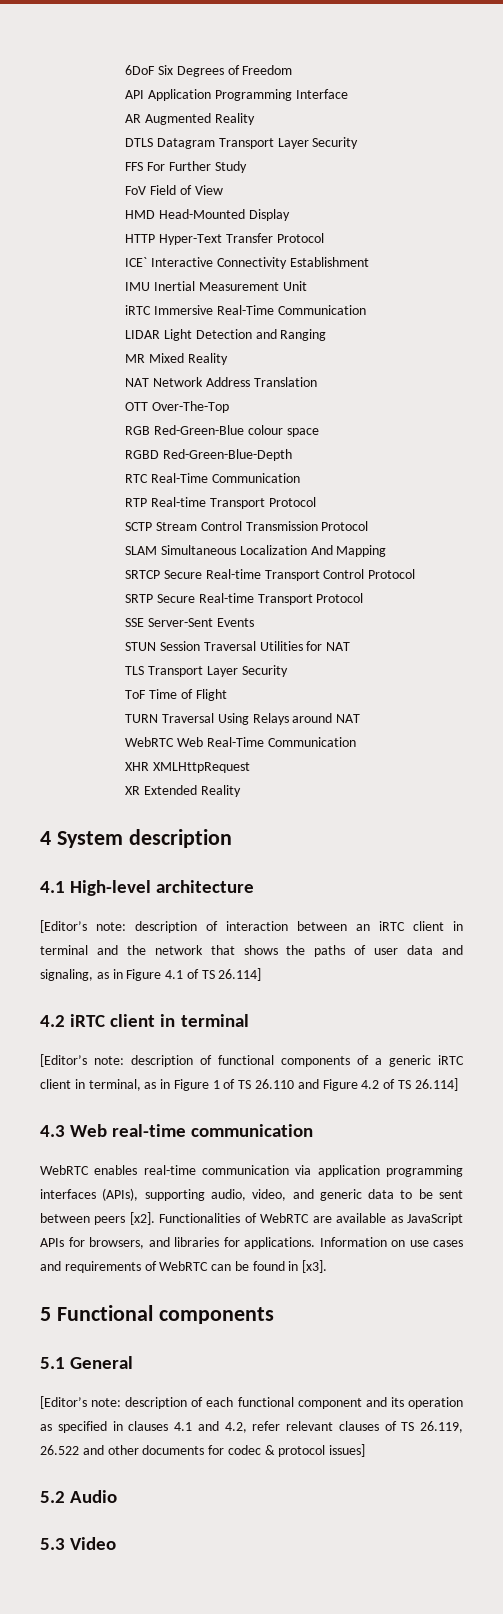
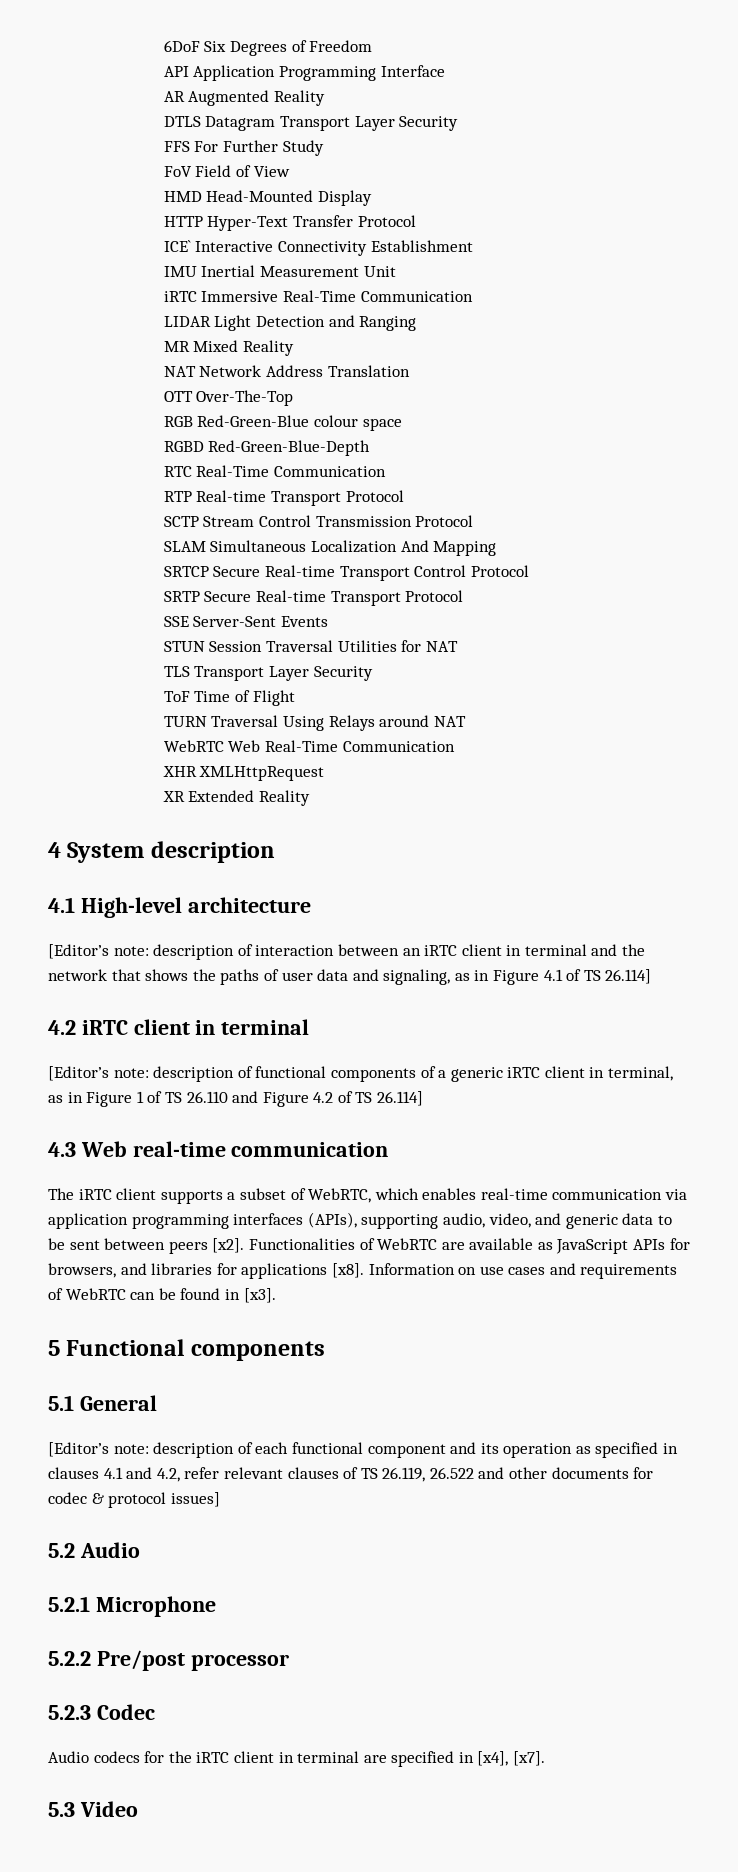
- WebRTC enables real-time communication via application programming interfaces (APIs), supporting audio, video, and generic data to be sent between peers [x2].
+ The iRTC client supports a subset of WebRTC, which enables real-time communication via application programming interfaces (APIs), supporting audio, video, and generic data to be sent between peers [x2].
- Functionalities of WebRTC are available as JavaScript APIs for browsers, and libraries for applications.
+ Functionalities of WebRTC are available as JavaScript APIs for browsers, and libraries for applications [x8].
+ 5.2.1 Microphone
+ 5.2.2 Pre/post processor
+ 5.2.3 Codec
+ Audio codecs for the iRTC client in terminal are specified in [x4], [x7].

